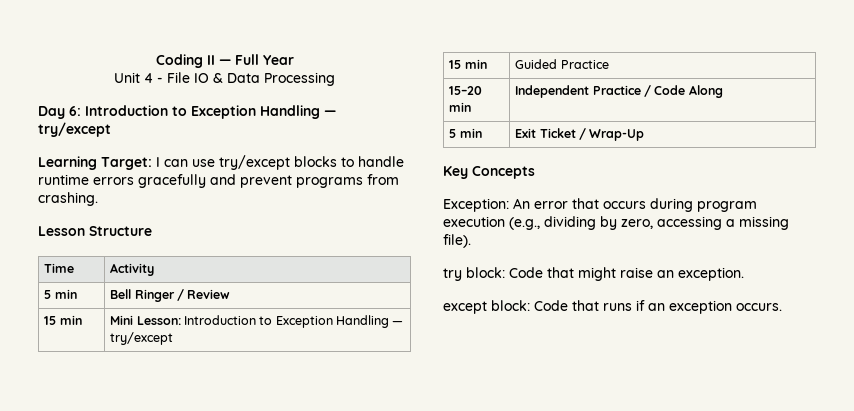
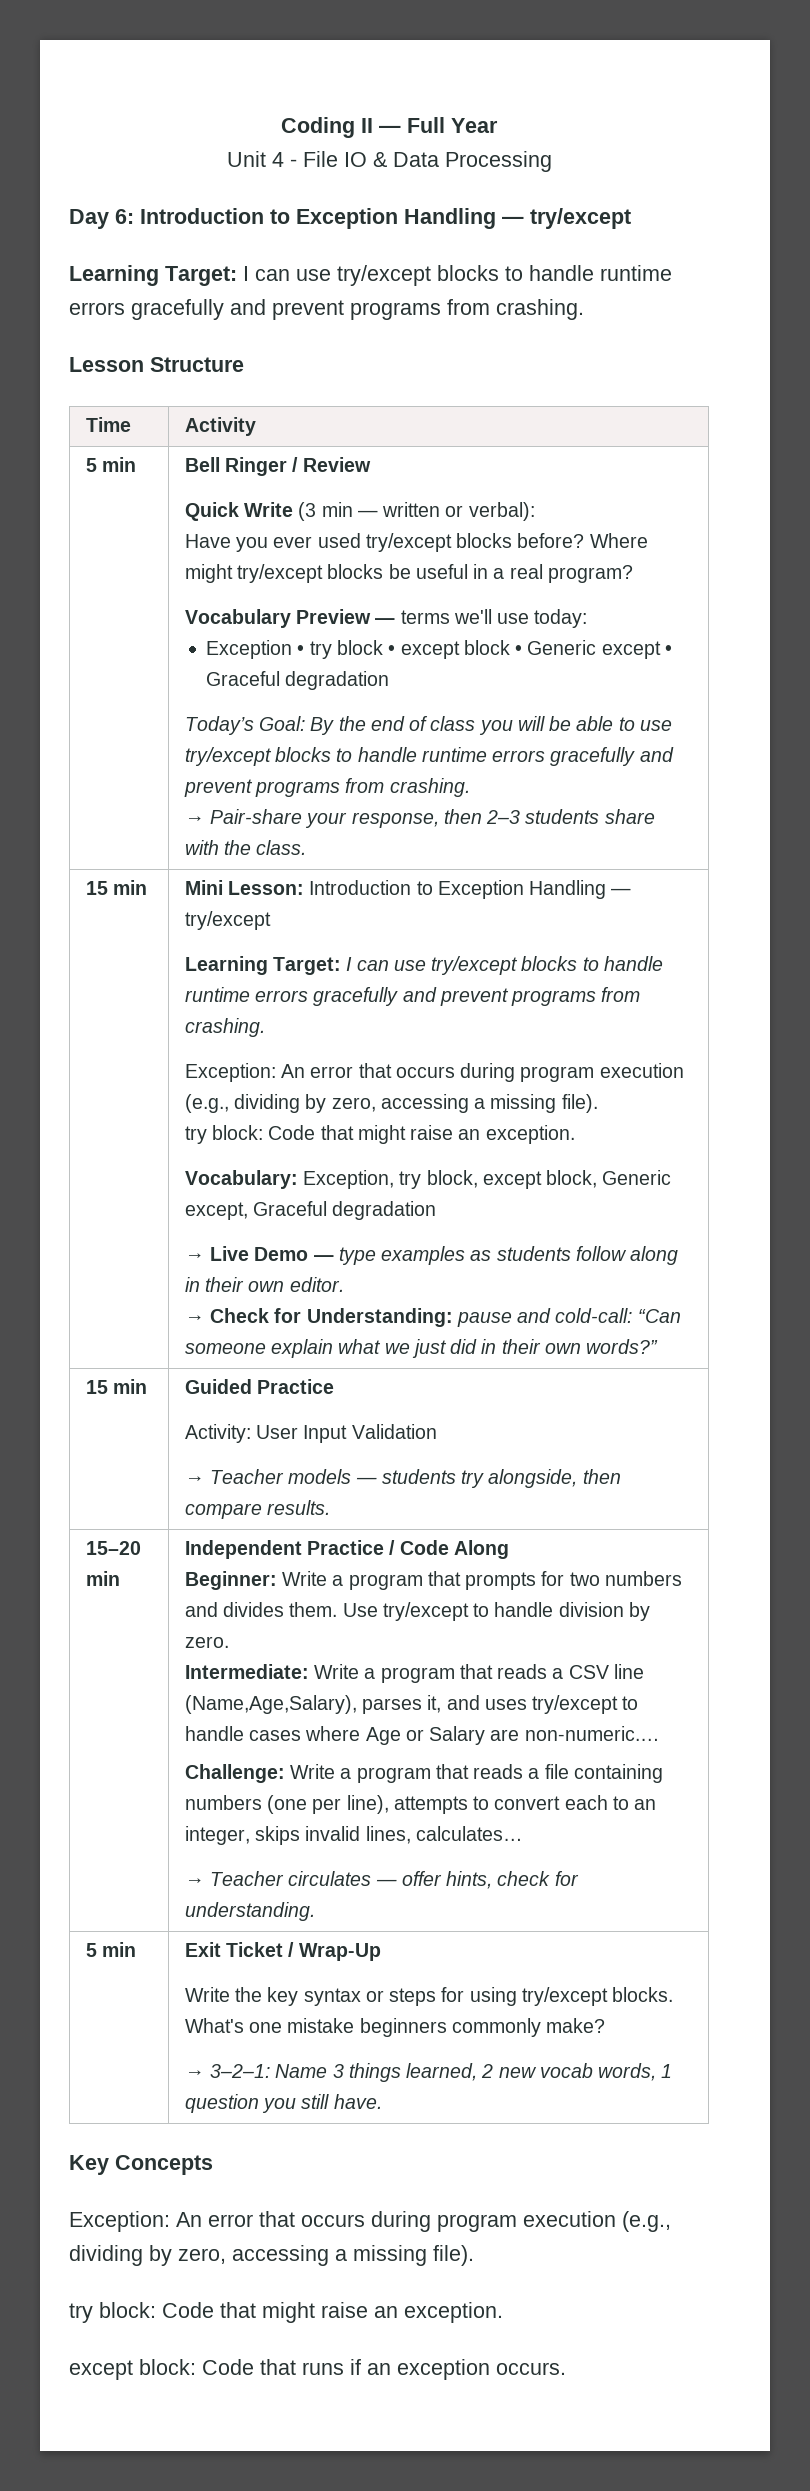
+ Quick Write (3 min — written or verbal):
+ Have you ever used try/except blocks before? Where might try/except blocks be useful in a real program?
+ Vocabulary Preview — terms we'll use today:
+ Exception • try block • except block • Generic except • Graceful degradation
+ Today’s Goal: By the end of class you will be able to use try/except blocks to handle runtime errors gracefully and prevent programs from crashing.
+ → Pair-share your response, then 2–3 students share with the class.
  Mini Lesson: Introduction to Exception Handling — try/except
+ Learning Target: I can use try/except blocks to handle runtime errors gracefully and prevent programs from crashing.
+ Exception: An error that occurs during program execution (e.g., dividing by zero, accessing a missing file).
+ try block: Code that might raise an exception.
+ Vocabulary: Exception, try block, except block, Generic except, Graceful degradation
+ → Live Demo — type examples as students follow along in their own editor.
+ → Check for Understanding: pause and cold-call: “Can someone explain what we just did in their own words?”
  15 min | Guided Practice
+ Activity: User Input Validation
+ → Teacher models — students try alongside, then compare results.
+ Beginner: Write a program that prompts for two numbers and divides them. Use try/except to handle division by zero.
+ Intermediate: Write a program that reads a CSV line (Name,Age,Salary), parses it, and uses try/except to handle cases where Age or Salary are non-numeric.…
+ Challenge: Write a program that reads a file containing numbers (one per line), attempts to convert each to an integer, skips invalid lines, calculates…
+ → Teacher circulates — offer hints, check for understanding.
  5 min | Exit Ticket / Wrap-Up
+ Write the key syntax or steps for using try/except blocks. What's one mistake beginners commonly make?
+ → 3–2–1: Name 3 things learned, 2 new vocab words, 1 question you still have.

